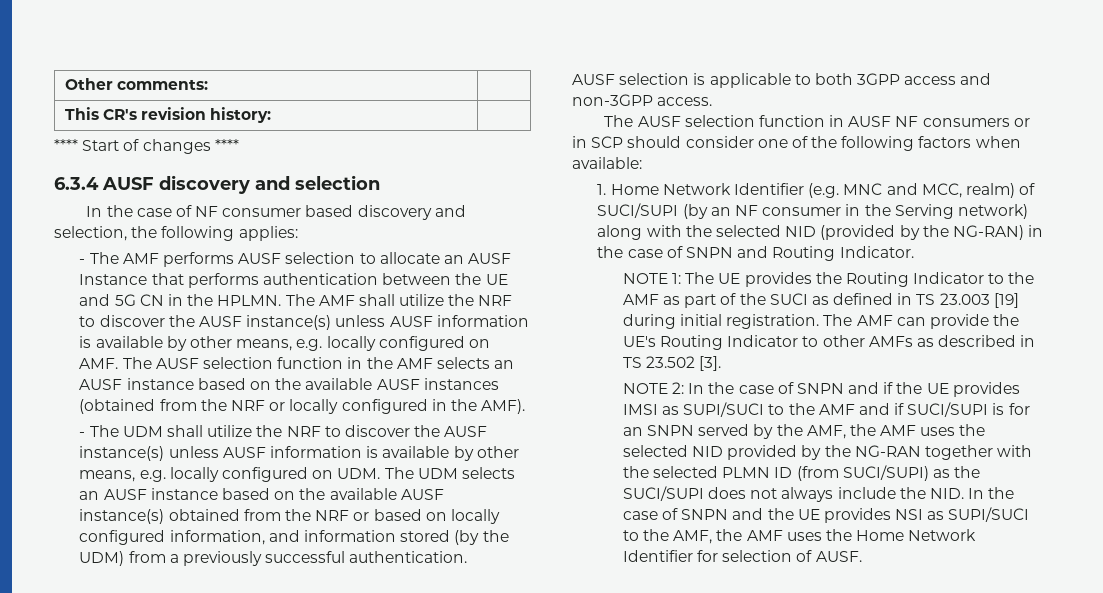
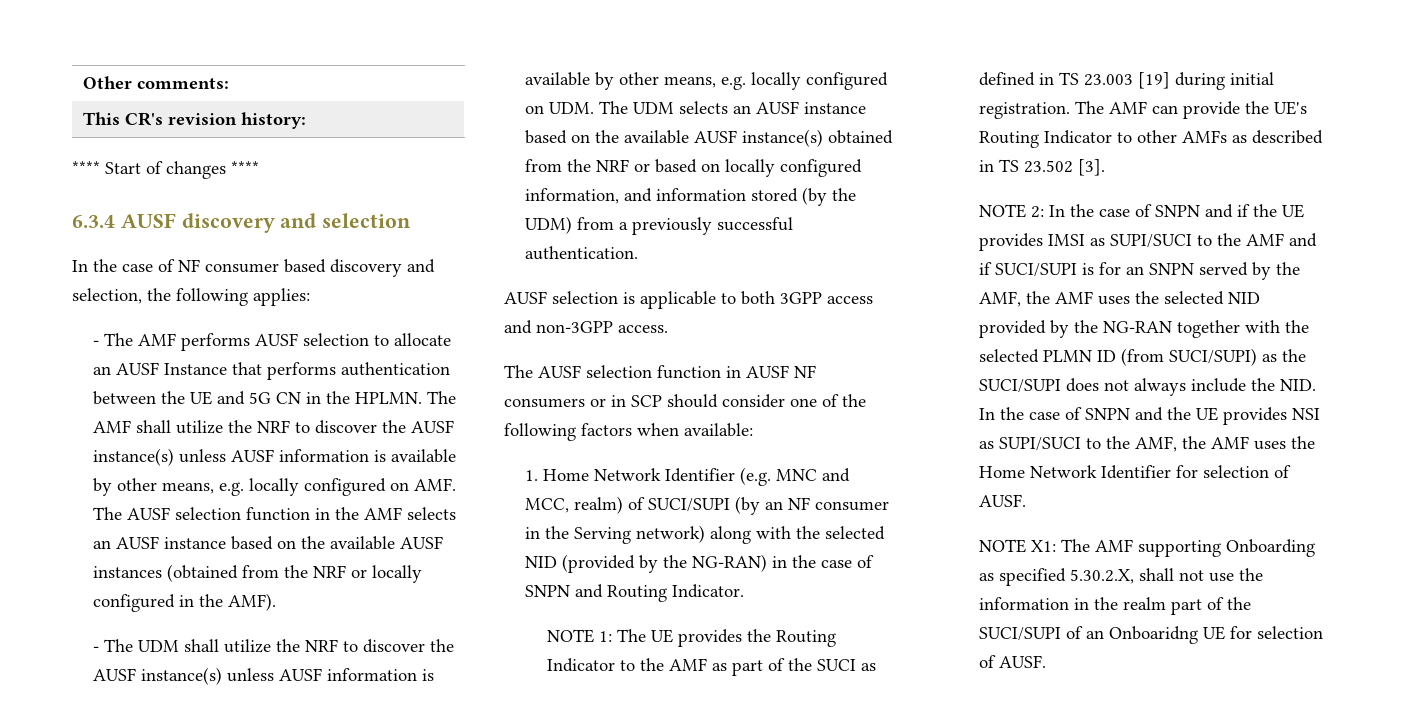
+ NOTE X1: The AMF supporting Onboarding as specified 5.30.2.X, shall not use the information in the realm part of the SUCI/SUPI of an Onboaridng UE for selection of AUSF.

